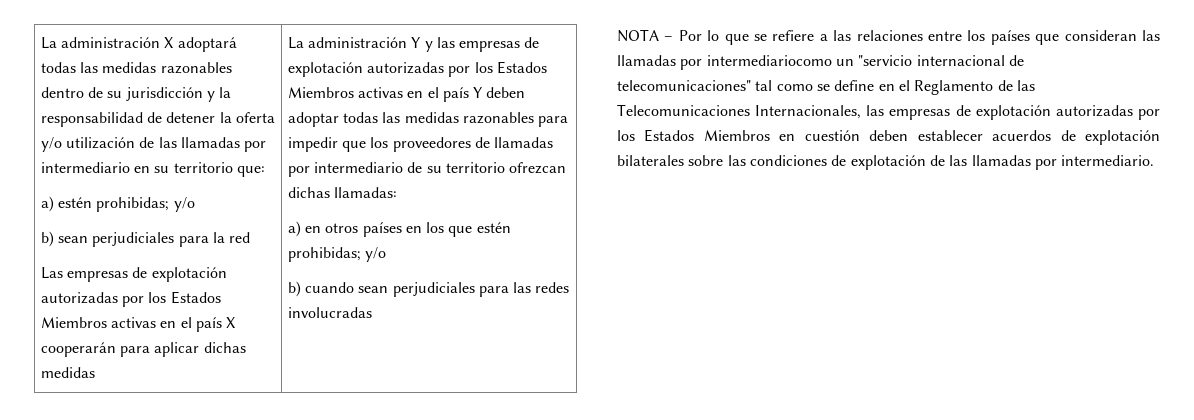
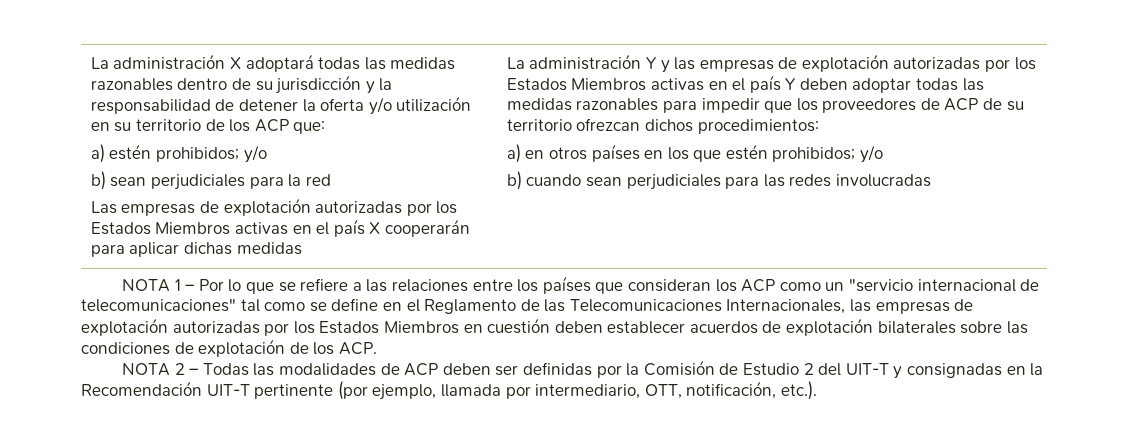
- La administración X adoptará todas las medidas razonables dentro de su jurisdicción y la responsabilidad de detener la oferta y/o utilización de las llamadas por intermediario en su territorio que:
+ La administración X adoptará todas las medidas razonables dentro de su jurisdicción y la responsabilidad de detener la oferta y/o utilización en su territorio de los ACP que:
- a) estén prohibidas; y/o
+ a) estén prohibidos; y/o
- La administración Y y las empresas de explotación autorizadas por los Estados Miembros activas en el país Y deben adoptar todas las medidas razonables para impedir que los proveedores de llamadas por intermediario de su territorio ofrezcan dichas llamadas:
+ La administración Y y las empresas de explotación autorizadas por los Estados Miembros activas en el país Y deben adoptar todas las medidas razonables para impedir que los proveedores de ACP de su territorio ofrezcan dichos procedimientos:
- a) en otros países en los que estén prohibidas; y/o
+ a) en otros países en los que estén prohibidos; y/o
- NOTA – Por lo que se refiere a las relaciones entre los países que consideran las llamadas por intermediariocomo un "servicio internacional de telecomunicaciones" tal como se define en el Reglamento de las Telecomunicaciones Internacionales, las empresas de explotación autorizadas por los Estados Miembros en cuestión deben establecer acuerdos de explotación bilaterales sobre las condiciones de explotación de las llamadas por intermediario.
+ NOTA 1 – Por lo que se refiere a las relaciones entre los países que consideran los ACP como un "servicio internacional de telecomunicaciones" tal como se define en el Reglamento de las Telecomunicaciones Internacionales, las empresas de explotación autorizadas por los Estados Miembros en cuestión deben establecer acuerdos de explotación bilaterales sobre las condiciones de explotación de los ACP.
+ NOTA 2 – Todas las modalidades de ACP deben ser definidas por la Comisión de Estudio 2 del UIT-T y consignadas en la Recomendación UIT-T pertinente (por ejemplo, llamada por intermediario, OTT, notificación, etc.).

